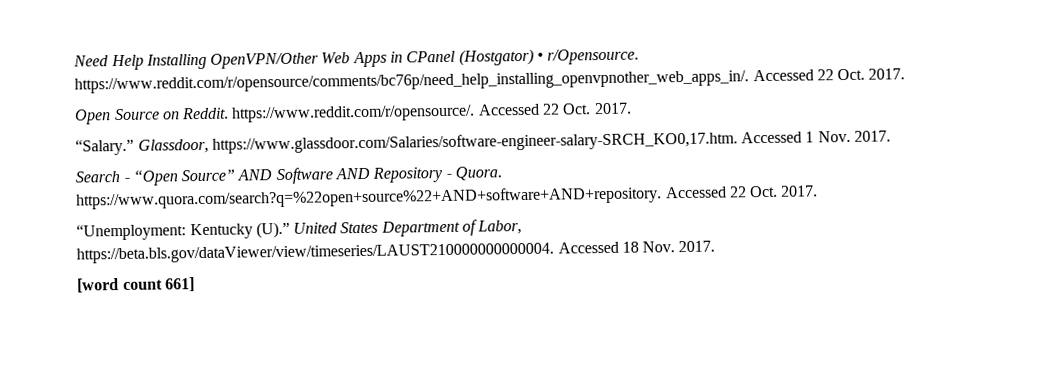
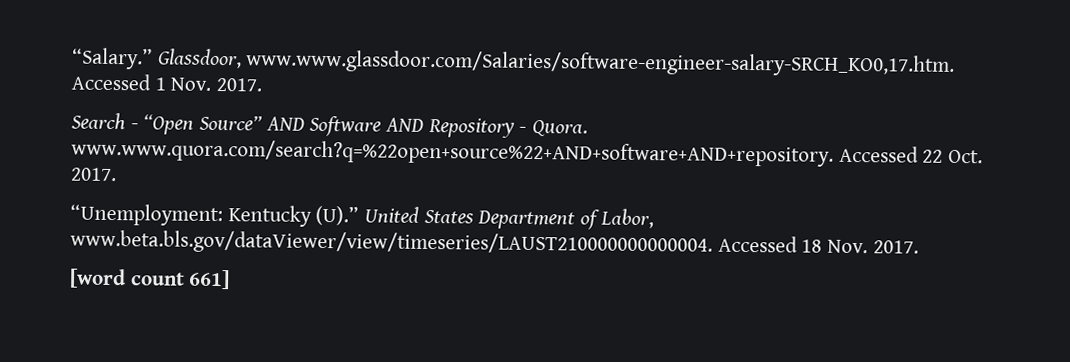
- Need Help Installing OpenVPN/Other Web Apps in CPanel (Hostgator) • r/Opensource. https://www.reddit.com/r/opensource/comments/bc76p/need_help_installing_openvpnother_web_apps_in/. Accessed 22 Oct. 2017.
- Open Source on Reddit. https://www.reddit.com/r/opensource/. Accessed 22 Oct. 2017.
- Glassdoor, https://www.glassdoor.com/Salaries/software-engineer-salary-SRCH_KO0,17.htm. Accessed 1 Nov. 2017.
+ Glassdoor, www.www.glassdoor.com/Salaries/software-engineer-salary-SRCH_KO0,17.htm. Accessed 1 Nov. 2017.
- Search - “Open Source” AND Software AND Repository - Quora. https://www.quora.com/search?q=%22open+source%22+AND+software+AND+repository. Accessed 22 Oct. 2017.
+ Search - “Open Source” AND Software AND Repository - Quora. www.www.quora.com/search?q=%22open+source%22+AND+software+AND+repository. Accessed 22 Oct. 2017.
- “Unemployment: Kentucky (U).” United States Department of Labor, https://beta.bls.gov/dataViewer/view/timeseries/LAUST210000000000004. Accessed 18 Nov. 2017.
+ “Unemployment: Kentucky (U).” United States Department of Labor, www.beta.bls.gov/dataViewer/view/timeseries/LAUST210000000000004. Accessed 18 Nov. 2017.

